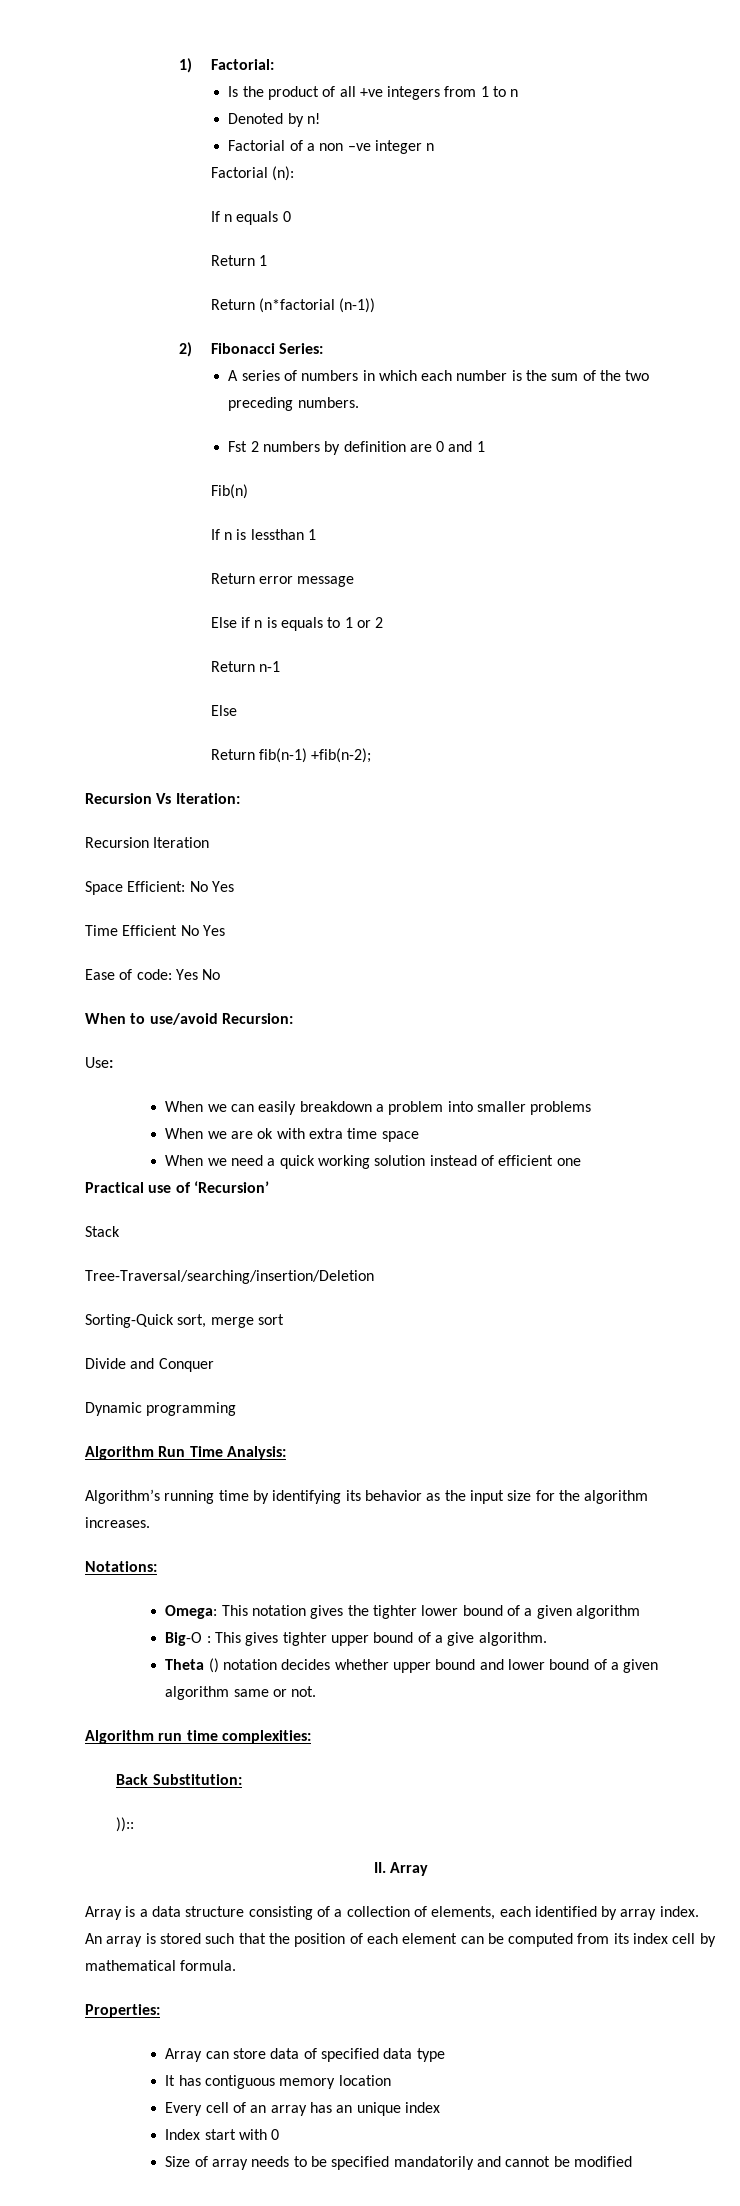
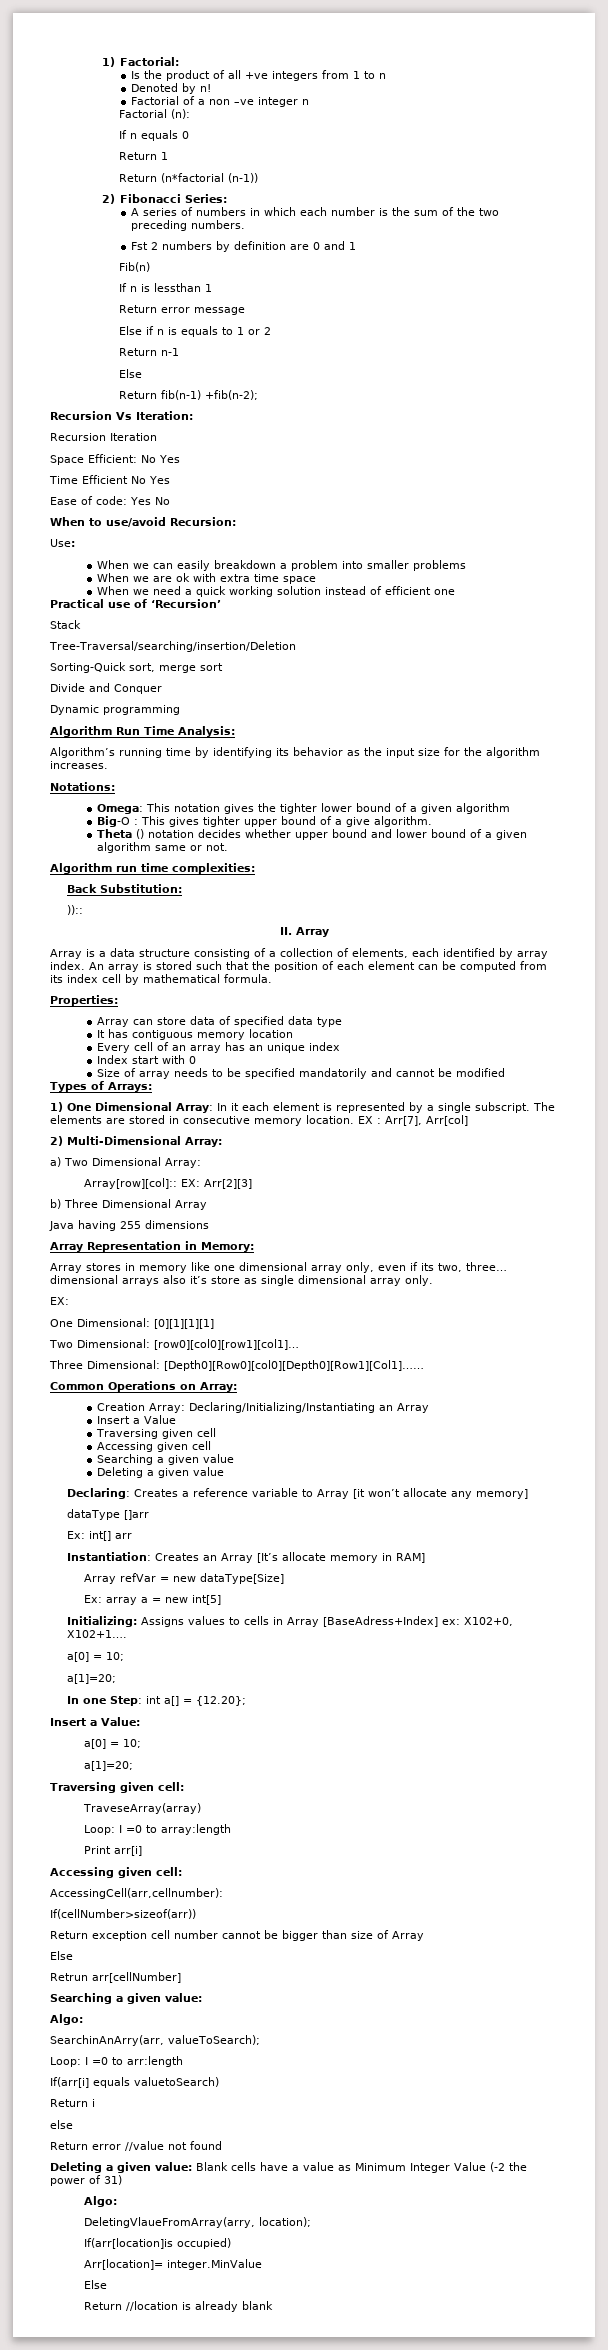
+ Types of Arrays:
+ 1) One Dimensional Array: In it each element is represented by a single subscript. The elements are stored in consecutive memory location. EX : Arr[7], Arr[col]
+ 2) Multi-Dimensional Array:
+ a) Two Dimensional Array:
+ Array[row][col]:: EX: Arr[2][3]
+ b) Three Dimensional Array
+ Java having 255 dimensions
+ Array Representation in Memory:
+ Array stores in memory like one dimensional array only, even if its two, three… dimensional arrays also it’s store as single dimensional array only.
+ EX:
+ One Dimensional: [0][1][1][1]
+ Two Dimensional: [row0][col0][row1][col1]…
+ Three Dimensional: [Depth0][Row0][col0][Depth0][Row1][Col1]……
+ Common Operations on Array:
+ Creation Array: Declaring/Initializing/Instantiating an Array
+ Insert a Value
+ Traversing given cell
+ Accessing given cell
+ Searching a given value
+ Deleting a given value
+ Declaring: Creates a reference variable to Array [it won’t allocate any memory]
+ dataType []arr
+ Ex: int[] arr
+ Instantiation: Creates an Array [It’s allocate memory in RAM]
+ Array refVar = new dataType[Size]
+ Ex: array a = new int[5]
+ Initializing: Assigns values to cells in Array [BaseAdress+Index] ex: X102+0, X102+1….
+ a[0] = 10;
+ a[1]=20;
+ In one Step: int a[] = {12.20};
+ Insert a Value:
+ a[0] = 10;
+ a[1]=20;
+ Traversing given cell:
+ TraveseArray(array)
+ Loop: I =0 to array:length
+ Print arr[i]
+ Accessing given cell:
+ AccessingCell(arr,cellnumber):
+ If(cellNumber>sizeof(arr))
+ Return exception cell number cannot be bigger than size of Array
+ Else
+ Retrun arr[cellNumber]
+ Searching a given value:
+ Algo:
+ SearchinAnArry(arr, valueToSearch);
+ Loop: I =0 to arr:length
+ If(arr[i] equals valuetoSearch)
+ Return i
+ else
+ Return error //value not found
+ Deleting a given value: Blank cells have a value as Minimum Integer Value (-2 the power of 31)
+ Algo:
+ DeletingVlaueFromArray(arry, location);
+ If(arr[location]is occupied)
+ Arr[location]= integer.MinValue
+ Else
+ Return //location is already blank

